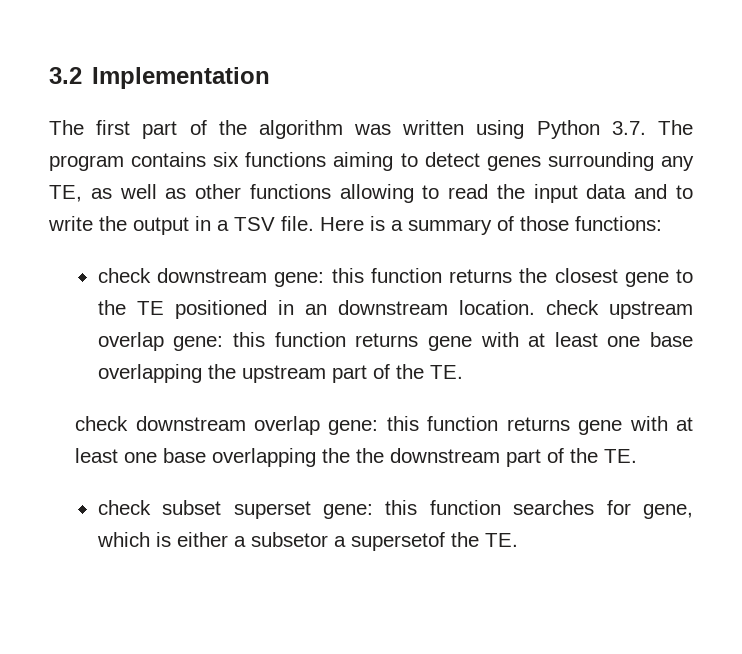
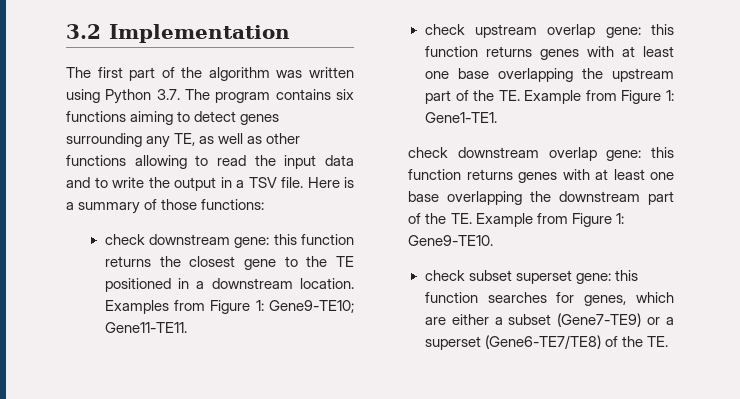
- check downstream gene: this function returns the closest gene to the TE positioned in an downstream location. check upstream overlap gene: this function returns gene with at least one base overlapping the upstream part of the TE.
+ check downstream gene: this function returns the closest gene to the TE positioned in a downstream location. Examples from Figure 1: Gene9-TE10; Gene11-TE11.
+ check upstream overlap gene: this function returns genes with at least one base overlapping the upstream part of the TE. Example from Figure 1: Gene1-TE1.
- check downstream overlap gene: this function returns gene with at least one base overlapping the the downstream part of the TE.
+ check downstream overlap gene: this function returns genes with at least one base overlapping the downstream part of the TE. Example from Figure 1: Gene9-TE10.
- check subset superset gene: this function searches for gene, which is either a subsetor a supersetof the TE.
+ check subset superset gene: this function searches for genes, which are either a subset (Gene7-TE9) or a superset (Gene6-TE7/TE8) of the TE.

